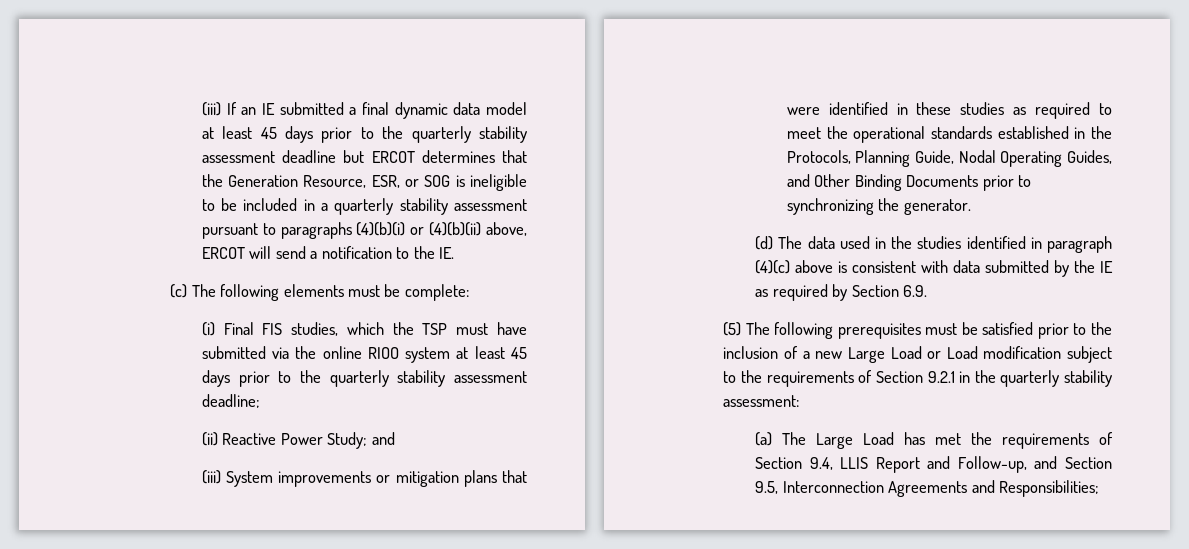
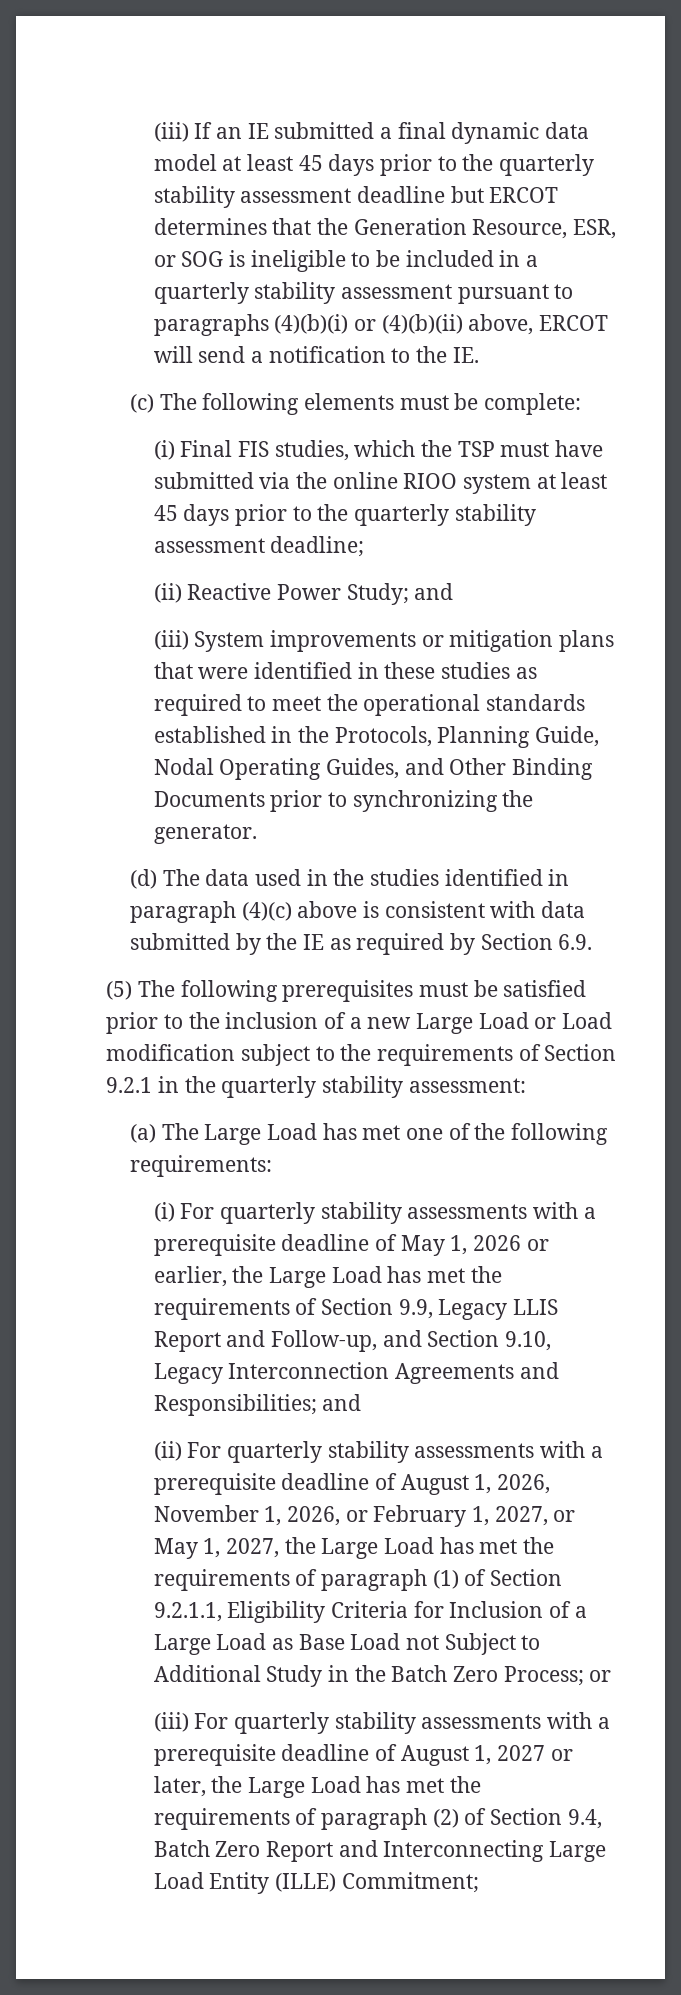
- (a) The Large Load has met the requirements of Section 9.4, LLIS Report and Follow-up, and Section 9.5, Interconnection Agreements and Responsibilities;
+ (a) The Large Load has met one of the following requirements:
+ (i) For quarterly stability assessments with a prerequisite deadline of May 1, 2026 or earlier, the Large Load has met the requirements of Section 9.9, Legacy LLIS Report and Follow-up, and Section 9.10, Legacy Interconnection Agreements and Responsibilities; and
+ (ii) For quarterly stability assessments with a prerequisite deadline of August 1, 2026, November 1, 2026, or February 1, 2027, or May 1, 2027, the Large Load has met the requirements of paragraph (1) of Section 9.2.1.1, Eligibility Criteria for Inclusion of a Large Load as Base Load not Subject to Additional Study in the Batch Zero Process; or
+ (iii) For quarterly stability assessments with a prerequisite deadline of August 1, 2027 or later, the Large Load has met the requirements of paragraph (2) of Section 9.4, Batch Zero Report and Interconnecting Large Load Entity (ILLE) Commitment;

